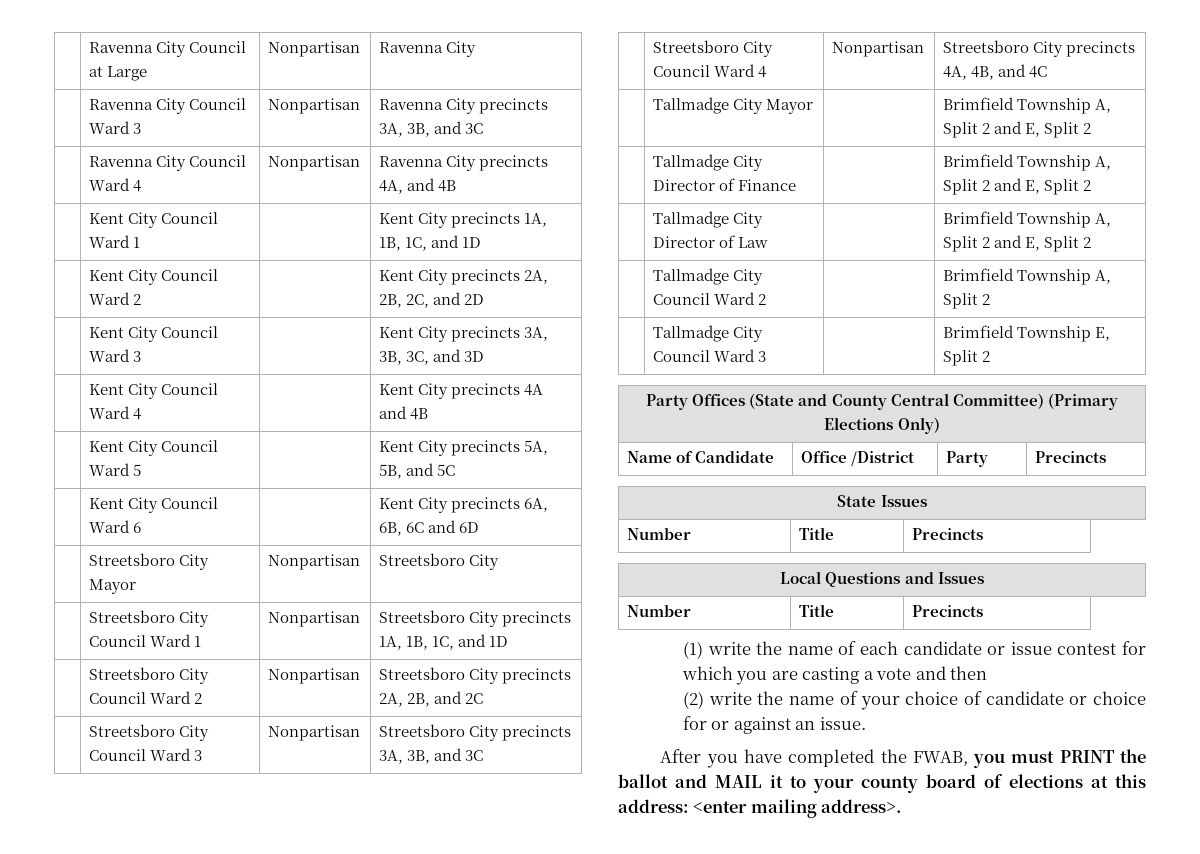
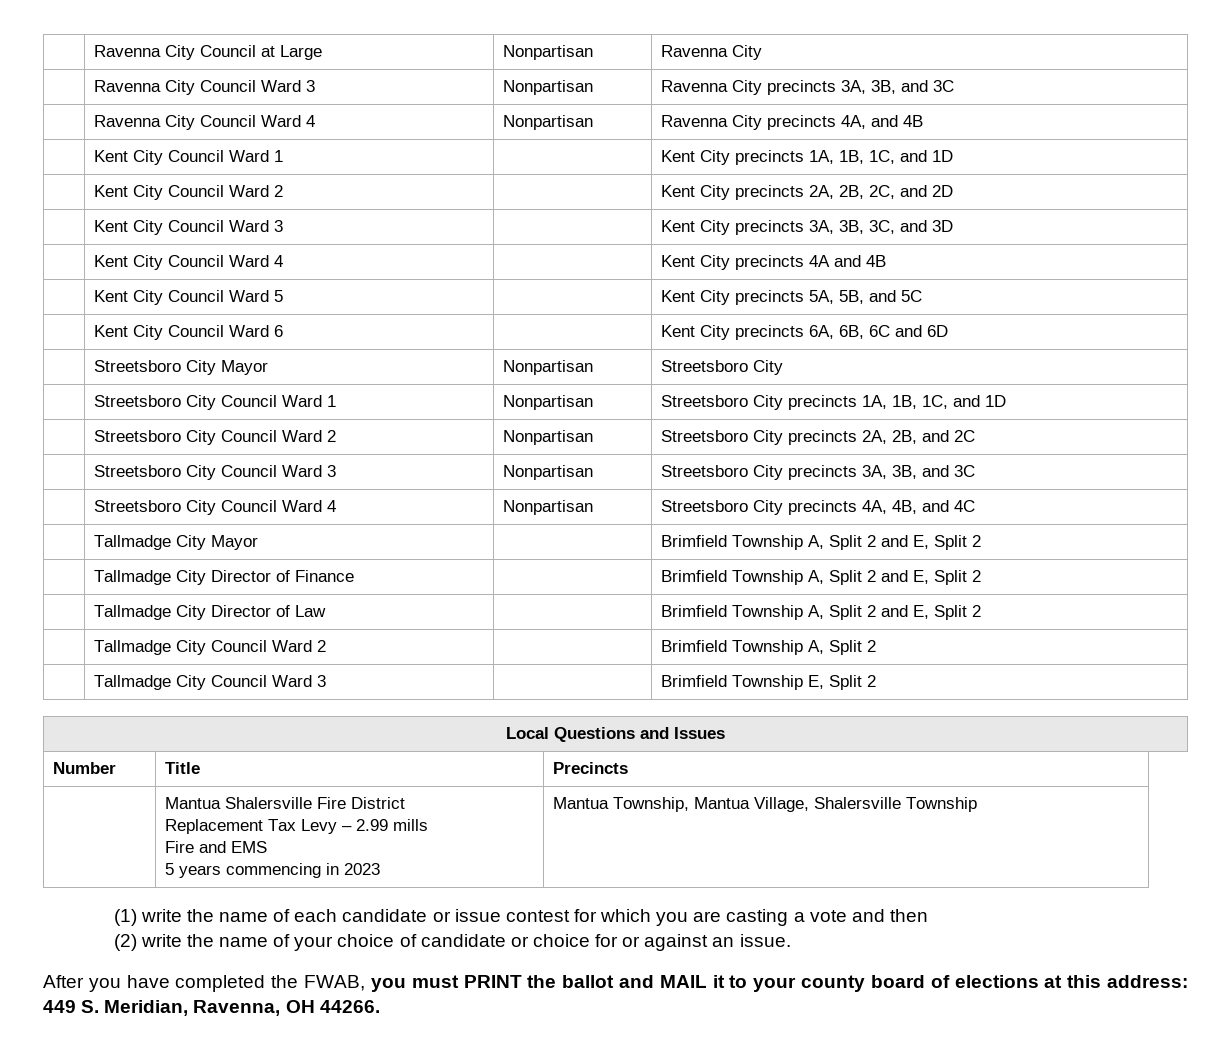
- Party Offices (State and County Central Committee) (Primary Elections Only)
- Name of Candidate | Office /District | Party | Precincts
- State Issues
- Number | Title | Precincts
+ | Mantua Shalersville Fire District
+ Replacement Tax Levy – 2.99 mills
+ Fire and EMS
+ 5 years commencing in 2023 | Mantua Township, Mantua Village, Shalersville Township
- After you have completed the FWAB, you must PRINT the ballot and MAIL it to your county board of elections at this address: <enter mailing address>.
+ After you have completed the FWAB, you must PRINT the ballot and MAIL it to your county board of elections at this address: 449 S. Meridian, Ravenna, OH 44266.

